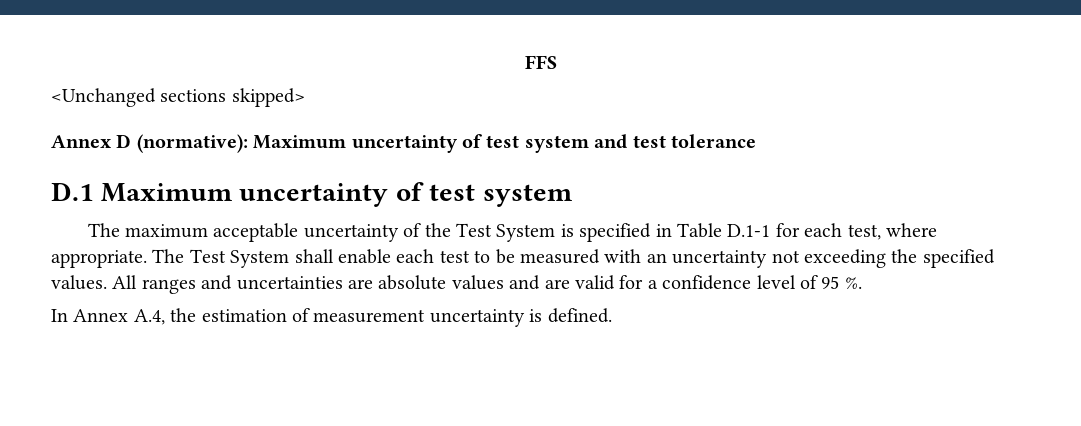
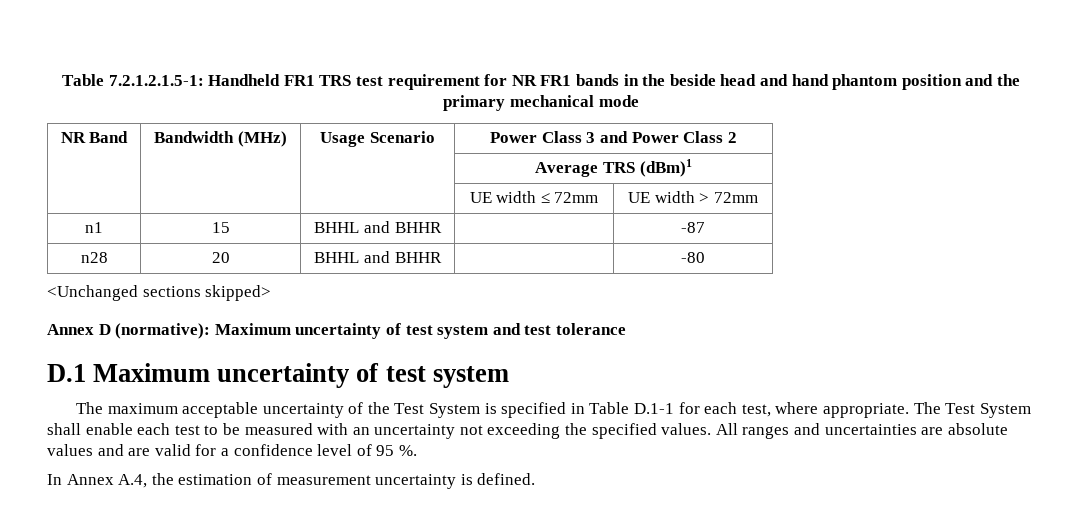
- FFS
+ Table 7.2.1.2.1.5-1: Handheld FR1 TRS test requirement for NR FR1 bands in the beside head and hand phantom position and the primary mechanical mode
+ NR Band | Bandwidth (MHz) | Usage Scenario | Power Class 3 and Power Class 2
+ | | | Average TRS (dBm)1
+ | | | UE width ≤ 72mm | UE width > 72mm
+ n1 | 15 | BHHL and BHHR | | -87
+ n28 | 20 | BHHL and BHHR | | -80

